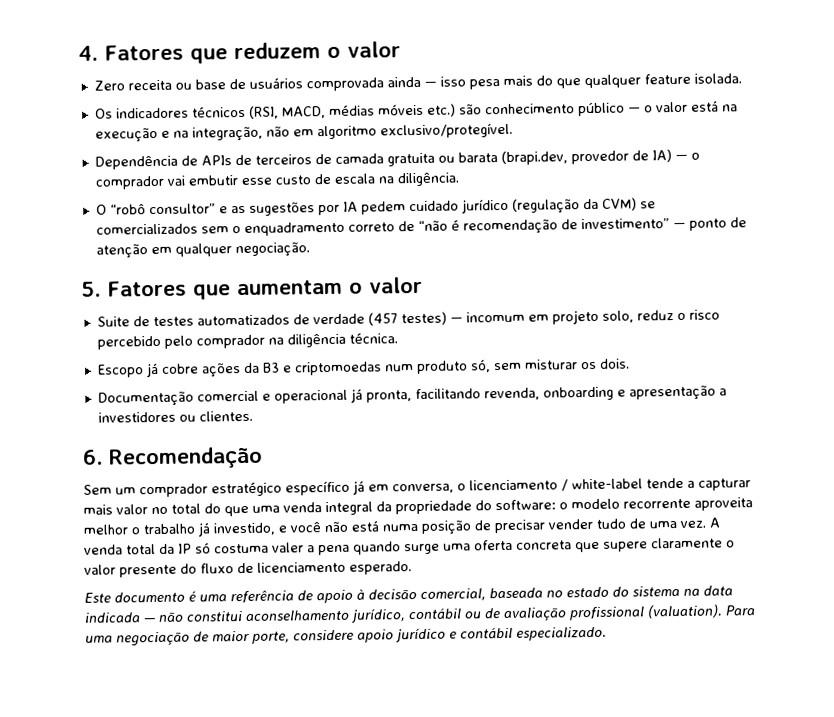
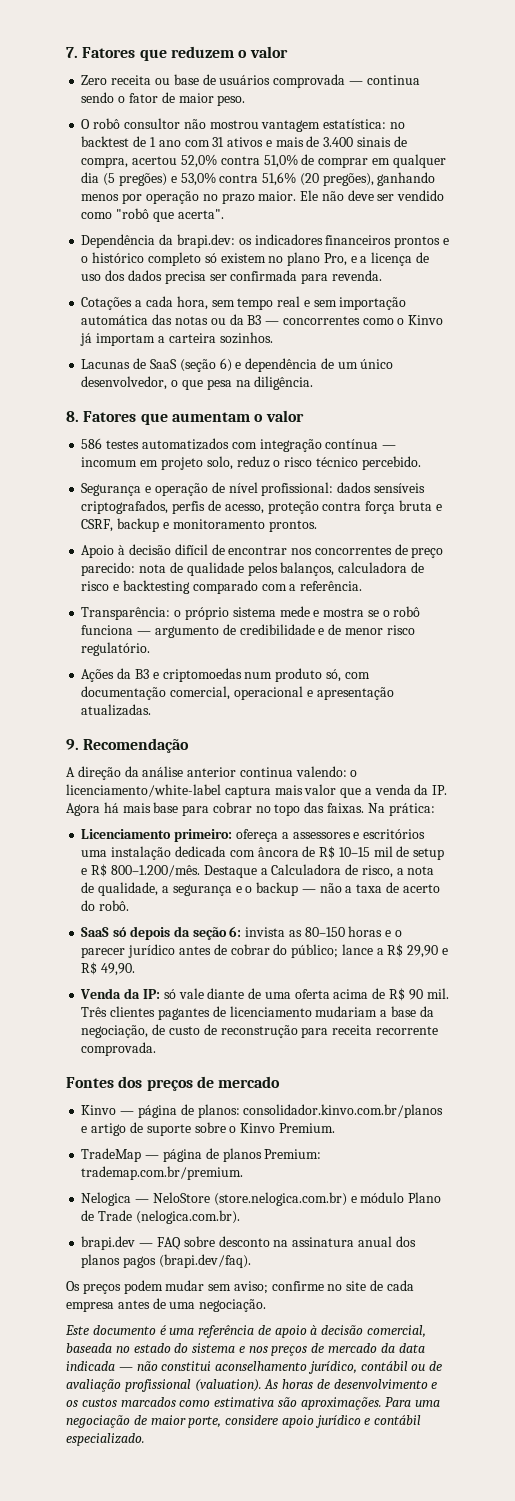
- 4. Fatores que reduzem o valor
+ 7. Fatores que reduzem o valor
- Zero receita ou base de usuários comprovada ainda — isso pesa mais do que qualquer feature isolada.
- Os indicadores técnicos (RSI, MACD, médias móveis etc.) são conhecimento público — o valor está na execução e na integração, não em algoritmo exclusivo/protegível.
- Dependência de APIs de terceiros de camada gratuita ou barata (brapi.dev, provedor de IA) — o comprador vai embutir esse custo de escala na diligência.
- O “robô consultor” e as sugestões por IA pedem cuidado jurídico (regulação da CVM) se comercializados sem o enquadramento correto de “não é recomendação de investimento” — ponto de atenção em qualquer negociação.
- 5. Fatores que aumentam o valor
+ Zero receita ou base de usuários comprovada — continua sendo o fator de maior peso.
+ O robô consultor não mostrou vantagem estatística: no backtest de 1 ano com 31 ativos e mais de 3.400 sinais de compra, acertou 52,0% contra 51,0% de comprar em qualquer dia (5 pregões) e 53,0% contra 51,6% (20 pregões), ganhando menos por operação no prazo maior. Ele não deve ser vendido como "robô que acerta".
+ Dependência da brapi.dev: os indicadores financeiros prontos e o histórico completo só existem no plano Pro, e a licença de uso dos dados precisa ser confirmada para revenda.
+ Cotações a cada hora, sem tempo real e sem importação automática das notas ou da B3 — concorrentes como o Kinvo já importam a carteira sozinhos.
+ Lacunas de SaaS (seção 6) e dependência de um único desenvolvedor, o que pesa na diligência.
+ 8. Fatores que aumentam o valor
- Suite de testes automatizados de verdade (457 testes) — incomum em projeto solo, reduz o risco percebido pelo comprador na diligência técnica.
- Escopo já cobre ações da B3 e criptomoedas num produto só, sem misturar os dois.
- Documentação comercial e operacional já pronta, facilitando revenda, onboarding e apresentação a investidores ou clientes.
- 6. Recomendação
- Sem um comprador estratégico específico já em conversa, o licenciamento / white-label tende a capturar mais valor no total do que uma venda integral da propriedade do software: o modelo recorrente aproveita melhor o trabalho já investido, e você não está numa posição de precisar vender tudo de uma vez. A venda total da IP só costuma valer a pena quando surge uma oferta concreta que supere claramente o valor presente do fluxo de licenciamento esperado.
+ 586 testes automatizados com integração contínua — incomum em projeto solo, reduz o risco técnico percebido.
+ Segurança e operação de nível profissional: dados sensíveis criptografados, perfis de acesso, proteção contra força bruta e CSRF, backup e monitoramento prontos.
+ Apoio à decisão difícil de encontrar nos concorrentes de preço parecido: nota de qualidade pelos balanços, calculadora de risco e backtesting comparado com a referência.
+ Transparência: o próprio sistema mede e mostra se o robô funciona — argumento de credibilidade e de menor risco regulatório.
+ Ações da B3 e criptomoedas num produto só, com documentação comercial, operacional e apresentação atualizadas.
+ 9. Recomendação
+ A direção da análise anterior continua valendo: o licenciamento/white-label captura mais valor que a venda da IP. Agora há mais base para cobrar no topo das faixas. Na prática:
+ Licenciamento primeiro: ofereça a assessores e escritórios uma instalação dedicada com âncora de R$ 10–15 mil de setup e R$ 800–1.200/mês. Destaque a Calculadora de risco, a nota de qualidade, a segurança e o backup — não a taxa de acerto do robô.
+ SaaS só depois da seção 6: invista as 80–150 horas e o parecer jurídico antes de cobrar do público; lance a R$ 29,90 e R$ 49,90.
+ Venda da IP: só vale diante de uma oferta acima de R$ 90 mil. Três clientes pagantes de licenciamento mudariam a base da negociação, de custo de reconstrução para receita recorrente comprovada.
+ Fontes dos preços de mercado
+ Kinvo — página de planos: consolidador.kinvo.com.br/planos e artigo de suporte sobre o Kinvo Premium.
+ TradeMap — página de planos Premium: trademap.com.br/premium.
+ Nelogica — NeloStore (store.nelogica.com.br) e módulo Plano de Trade (nelogica.com.br).
+ brapi.dev — FAQ sobre desconto na assinatura anual dos planos pagos (brapi.dev/faq).
+ Os preços podem mudar sem aviso; confirme no site de cada empresa antes de uma negociação.
- Este documento é uma referência de apoio à decisão comercial, baseada no estado do sistema na data indicada — não constitui aconselhamento jurídico, contábil ou de avaliação profissional (valuation).
+ Este documento é uma referência de apoio à decisão comercial, baseada no estado do sistema e nos preços de mercado da data indicada — não constitui aconselhamento jurídico, contábil ou de avaliação profissional (valuation).
+ As horas de desenvolvimento e os custos marcados como estimativa são aproximações.

